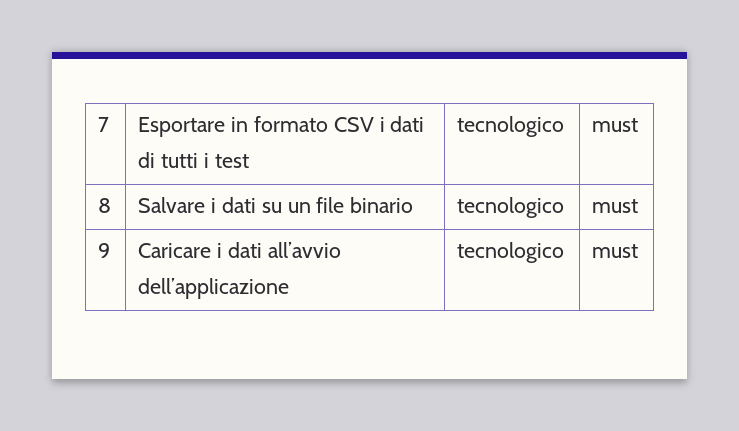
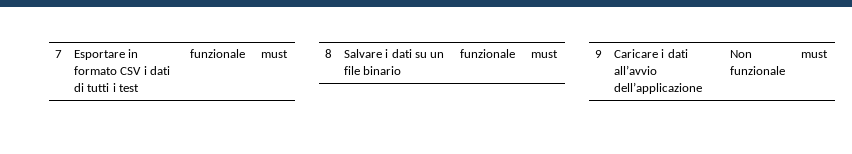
- 7 | Esportare in formato CSV i dati di tutti i test | tecnologico | must
+ 7 | Esportare in formato CSV i dati di tutti i test | funzionale | must
- 8 | Salvare i dati su un file binario | tecnologico | must
+ 8 | Salvare i dati su un file binario | funzionale | must
- 9 | Caricare i dati all’avvio dell’applicazione | tecnologico | must
+ 9 | Caricare i dati all’avvio dell’applicazione | Non funzionale | must

